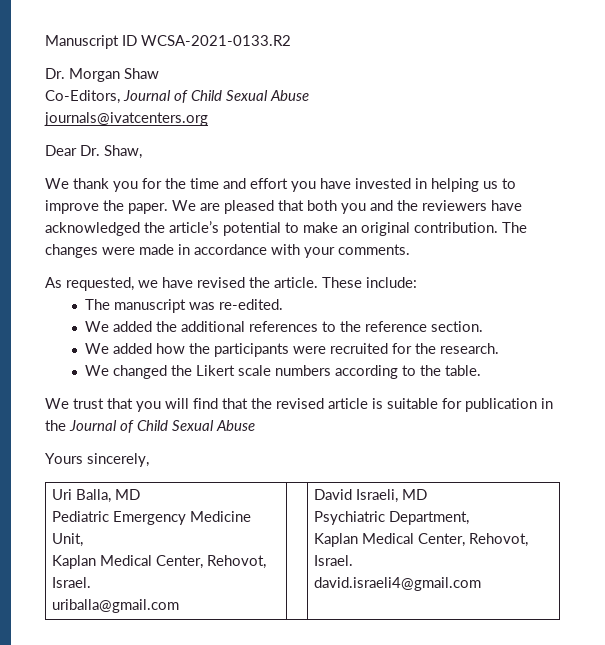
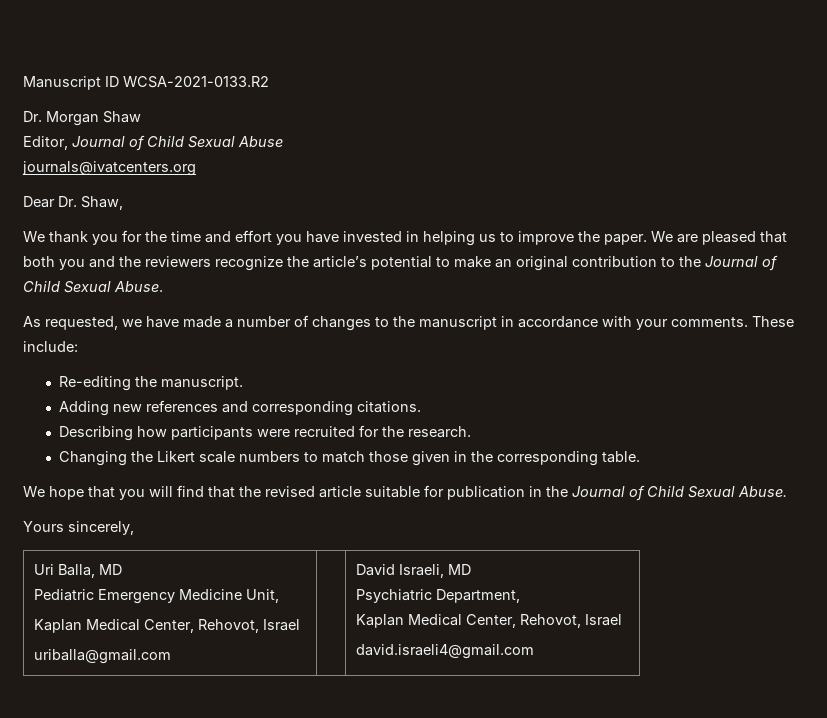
- Co-Editors, Journal of Child Sexual Abuse
+ Editor, Journal of Child Sexual Abuse
- We are pleased that both you and the reviewers have acknowledged the article’s potential to make an original contribution. The changes were made in accordance with your comments.
- As requested, we have revised the article. These include:
- The manuscript was re-edited.
- We added the additional references to the reference section.
- We added how the participants were recruited for the research.
+ We are pleased that both you and the reviewers recognize the article’s potential to make an original contribution to the Journal of Child Sexual Abuse.
+ As requested, we have made a number of changes to the manuscript in accordance with your comments. These include:
+ Re-editing the manuscript.
+ Adding new references and corresponding citations.
+ Describing how participants were recruited for the research.
- We changed the Likert scale numbers according to the table.
+ Changing the Likert scale numbers to match those given in the corresponding table.
- We trust that you will find that the revised article is suitable for publication in the Journal of Child Sexual Abuse
+ We hope that you will find that the revised article suitable for publication in the Journal of Child Sexual Abuse.
  Uri Balla, MD
  Pediatric Emergency Medicine Unit,
- Kaplan Medical Center, Rehovot, Israel.
+ Kaplan Medical Center, Rehovot, Israel
  uriballa@gmail.com | | David Israeli, MD
  Psychiatric Department,
- Kaplan Medical Center, Rehovot, Israel.
+ Kaplan Medical Center, Rehovot, Israel

